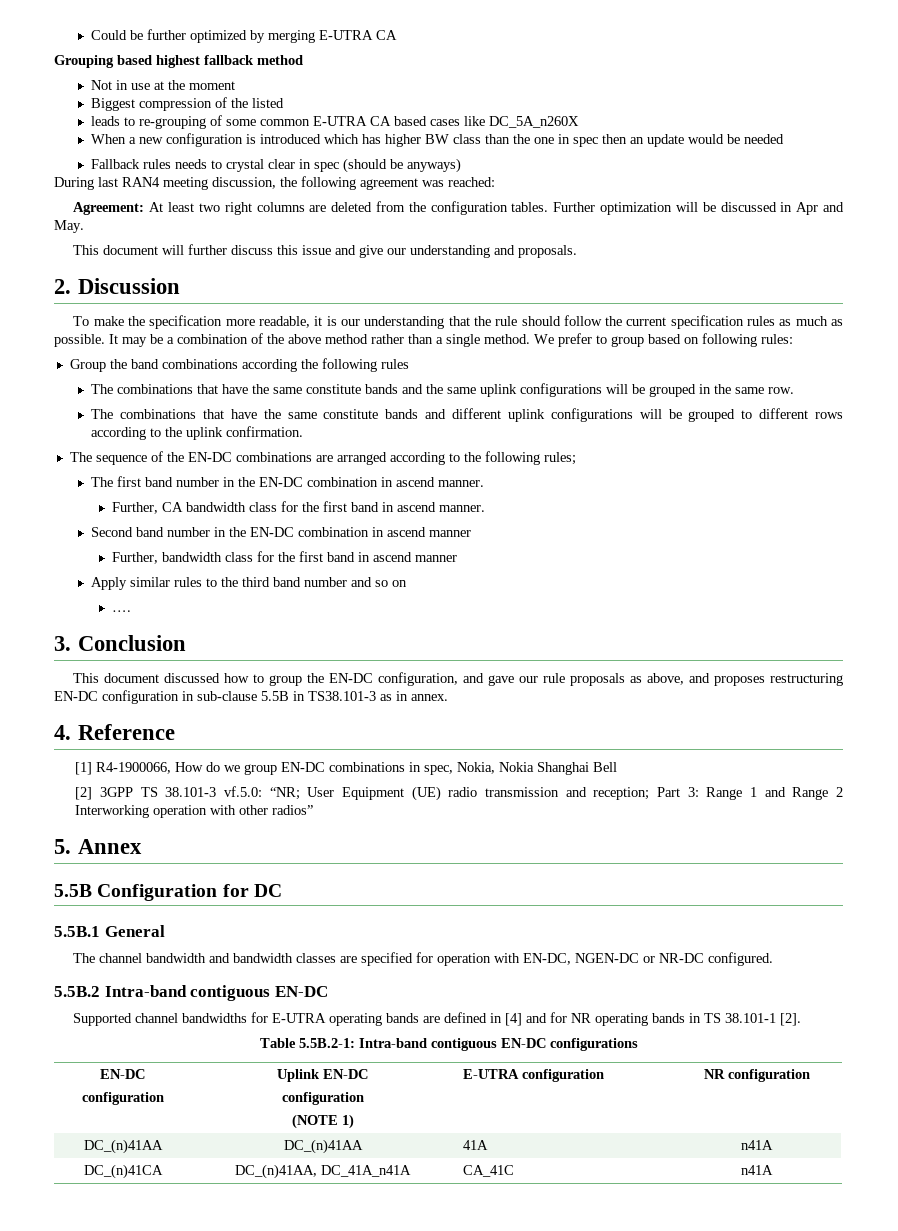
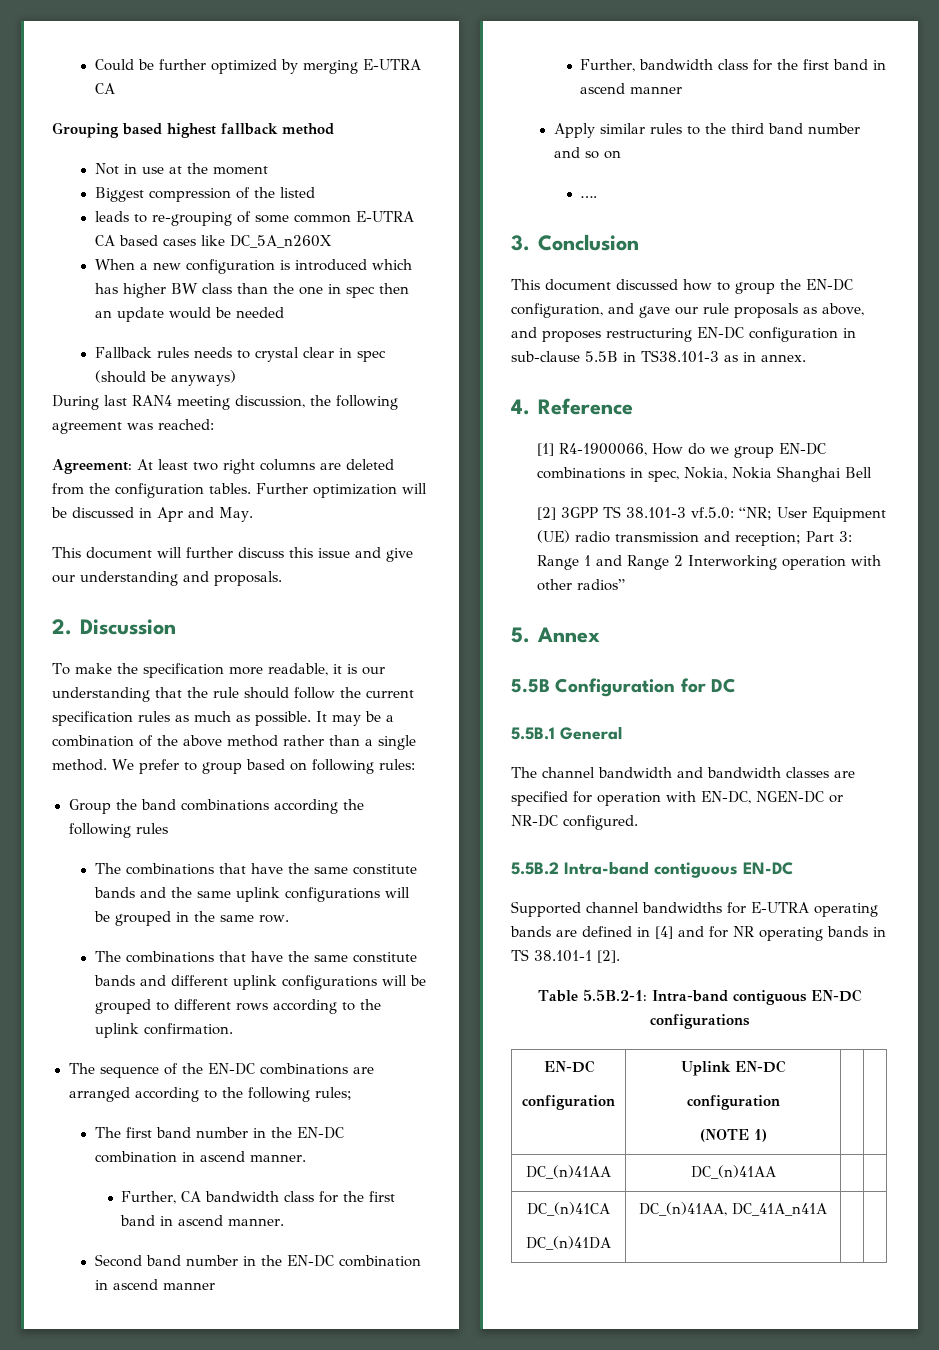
  Table 5.5B.2-1: Intra-band contiguous EN-DC configurations
  EN-DC
  configuration | Uplink EN-DC
  configuration
- (NOTE 1) | E-UTRA configuration | NR configuration
+ (NOTE 1) | |
- DC_(n)41AA | DC_(n)41AA | 41A | n41A
+ DC_(n)41AA | DC_(n)41AA | |
- DC_(n)41CA | DC_(n)41AA, DC_41A_n41A | CA_41C | n41A
+ DC_(n)41CA
+ DC_(n)41DA | DC_(n)41AA, DC_41A_n41A | |

